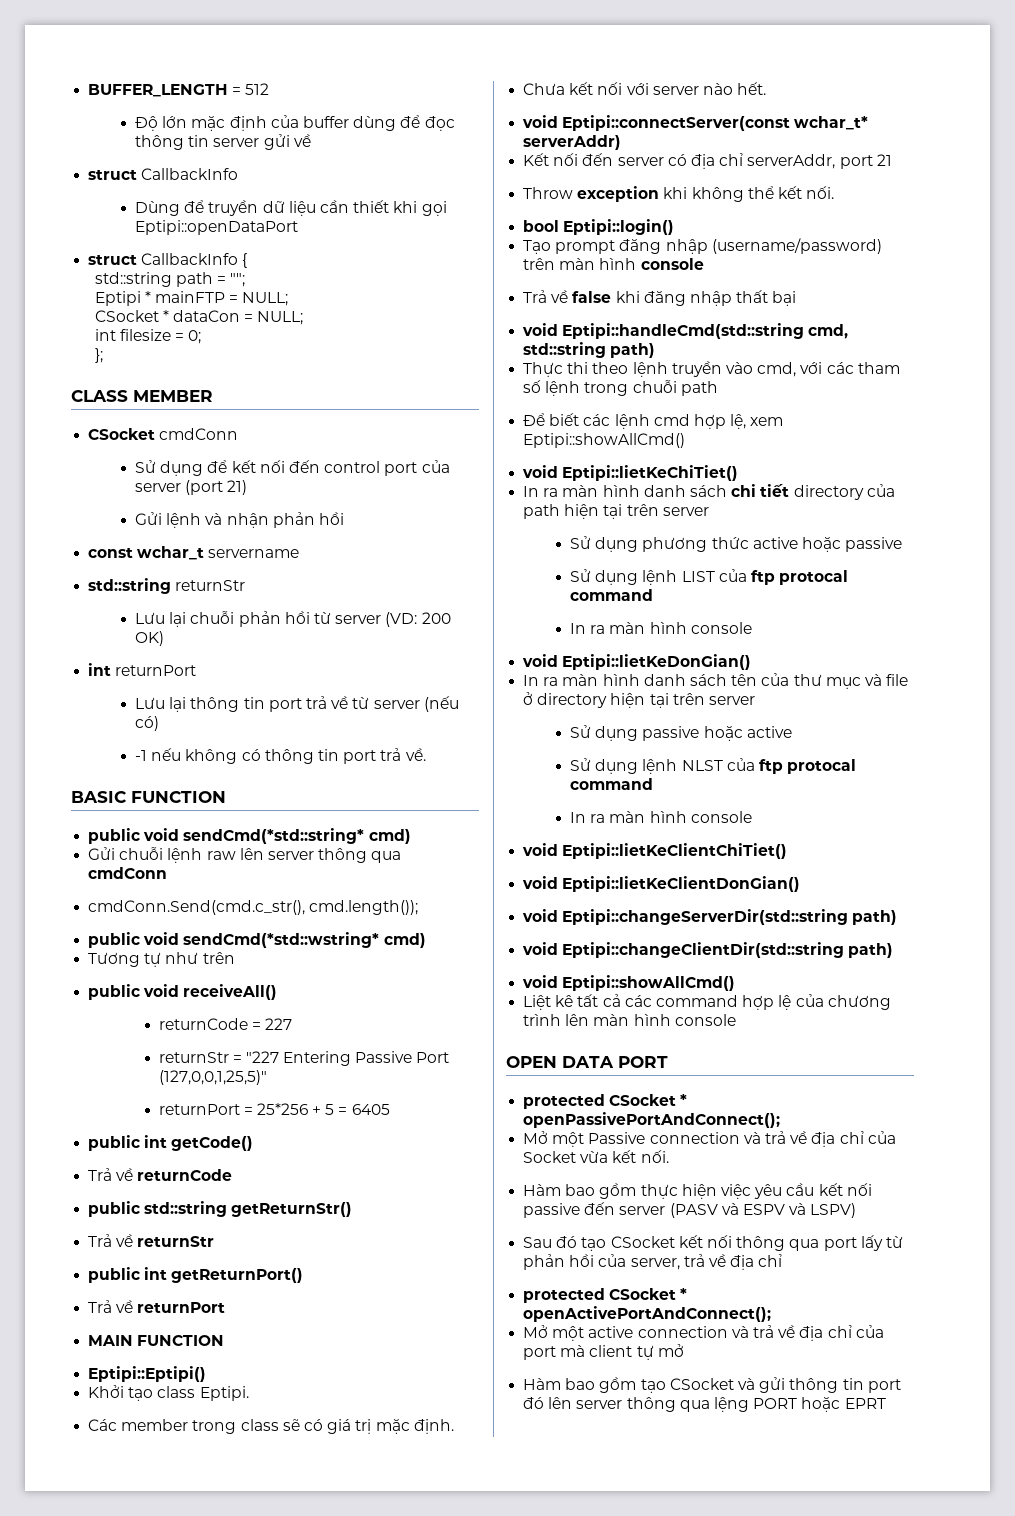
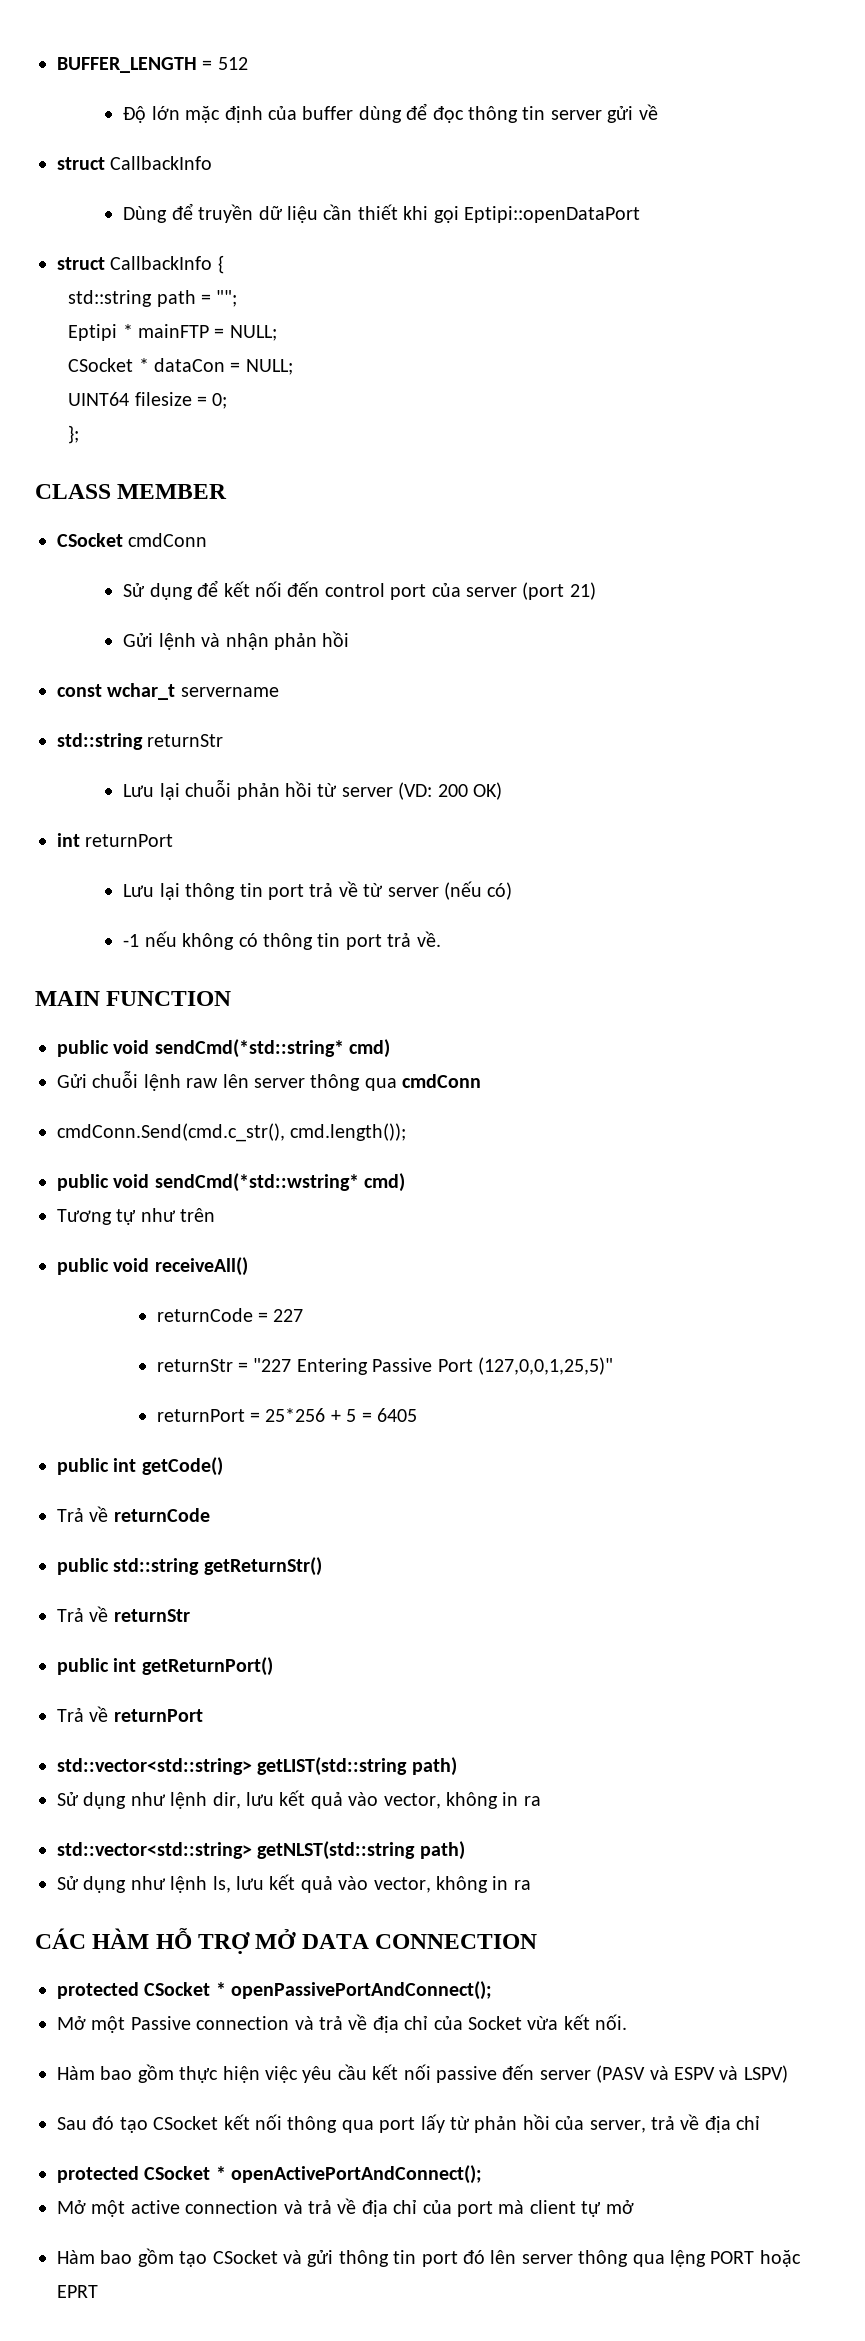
- int filesize = 0;
+ UINT64 filesize = 0;
- BASIC FUNCTION
+ MAIN FUNCTION
- MAIN FUNCTION
- Eptipi::Eptipi()
- Khởi tạo class Eptipi.
- Các member trong class sẽ có giá trị mặc định.
- Chưa kết nối với server nào hết.
- void Eptipi::connectServer(const wchar_t* serverAddr)
- Kết nối đến server có địa chỉ serverAddr, port 21
- Throw exception khi không thể kết nối.
- bool Eptipi::login()
- Tạo prompt đăng nhập (username/password) trên màn hình console
- Trả về false khi đăng nhập thất bại
- void Eptipi::handleCmd(std::string cmd, std::string path)
- Thực thi theo lệnh truyền vào cmd, với các tham số lệnh trong chuỗi path
- Để biết các lệnh cmd hợp lệ, xem Eptipi::showAllCmd()
- void Eptipi::lietKeChiTiet()
- In ra màn hình danh sách chi tiết directory của path hiện tại trên server
- Sử dụng phương thức active hoặc passive
- Sử dụng lệnh LIST của ftp protocal command
- In ra màn hình console
- void Eptipi::lietKeDonGian()
- In ra màn hình danh sách tên của thư mục và file ở directory hiện tại trên server
- Sử dụng passive hoặc active
- Sử dụng lệnh NLST của ftp protocal command
- In ra màn hình console
- void Eptipi::lietKeClientChiTiet()
- void Eptipi::lietKeClientDonGian()
- void Eptipi::changeServerDir(std::string path)
- void Eptipi::changeClientDir(std::string path)
- void Eptipi::showAllCmd()
- Liệt kê tất cả các command hợp lệ của chương trình lên màn hình console
- OPEN DATA PORT
+ std::vector<std::string> getLIST(std::string path)
+ Sử dụng như lệnh dir, lưu kết quả vào vector, không in ra
+ std::vector<std::string> getNLST(std::string path)
+ Sử dụng như lệnh ls, lưu kết quả vào vector, không in ra
+ CÁC HÀM HỖ TRỢ MỞ DATA CONNECTION

